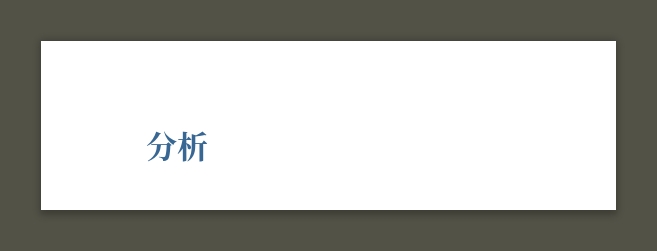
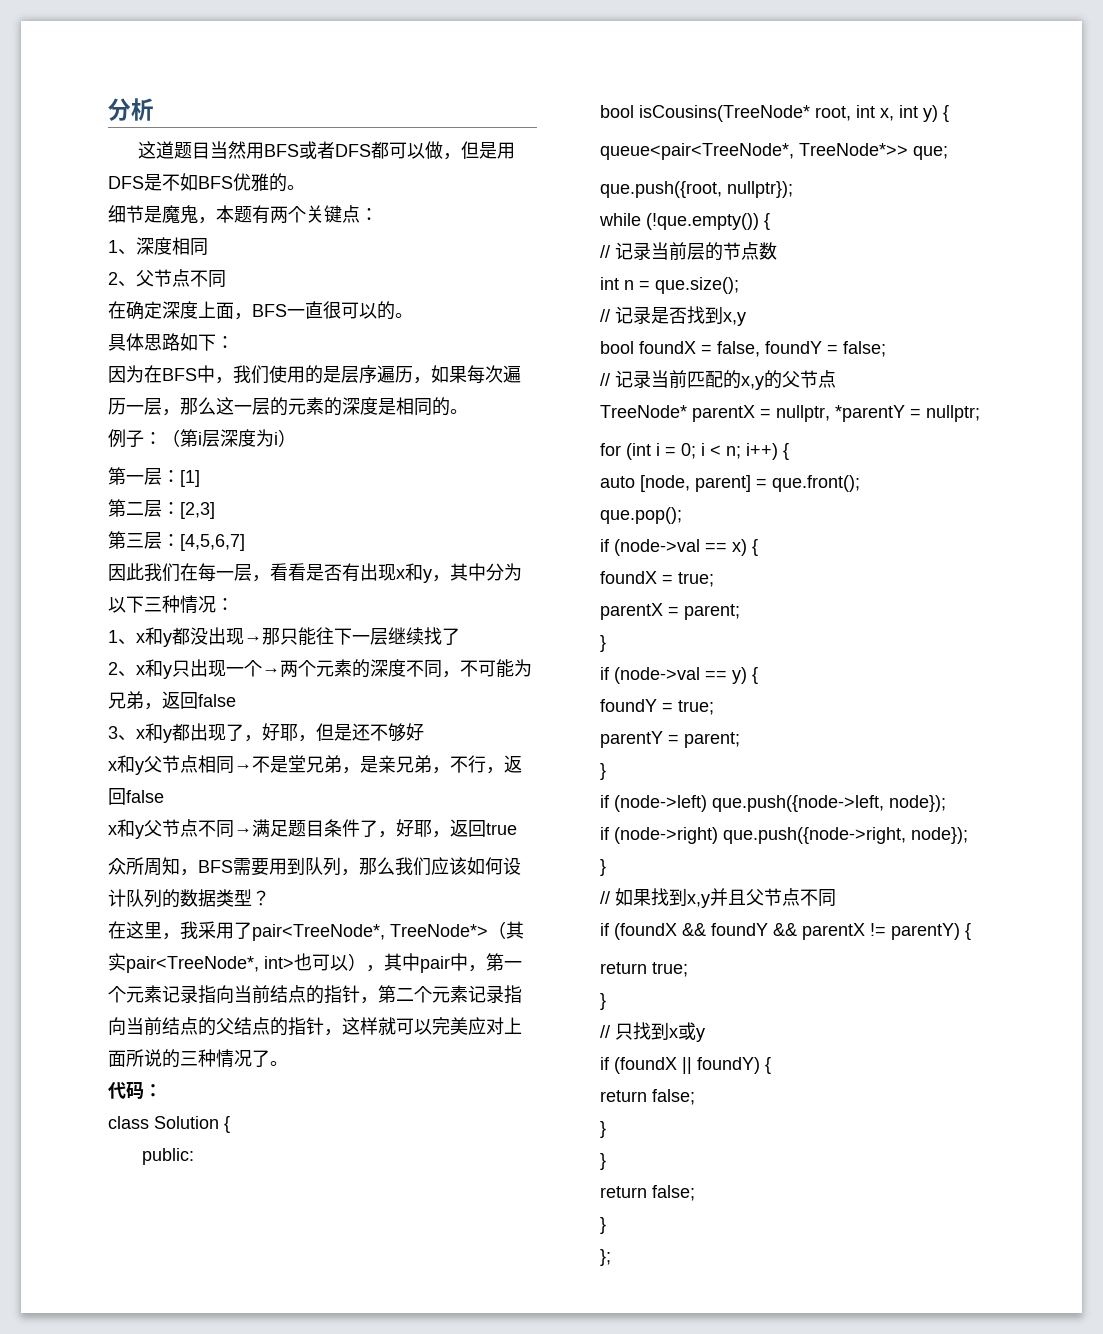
+ 这道题目当然用BFS或者DFS都可以做，但是用DFS是不如BFS优雅的。
+ 细节是魔鬼，本题有两个关键点：
+ 1、深度相同
+ 2、父节点不同
+ 在确定深度上面，BFS一直很可以的。
+ 具体思路如下：
+ 因为在BFS中，我们使用的是层序遍历，如果每次遍历一层，那么这一层的元素的深度是相同的。
+ 例子：（第i层深度为i）
+ 第一层：[1]
+ 第二层：[2,3]
+ 第三层：[4,5,6,7]
+ 因此我们在每一层，看看是否有出现x和y，其中分为以下三种情况：
+ 1、x和y都没出现→那只能往下一层继续找了
+ 2、x和y只出现一个→两个元素的深度不同，不可能为兄弟，返回false
+ 3、x和y都出现了，好耶，但是还不够好
+ x和y父节点相同→不是堂兄弟，是亲兄弟，不行，返回false
+ x和y父节点不同→满足题目条件了，好耶，返回true
+ 众所周知，BFS需要用到队列，那么我们应该如何设计队列的数据类型？
+ 在这里，我采用了pair<TreeNode*, TreeNode*>（其实pair<TreeNode*, int>也可以），其中pair中，第一个元素记录指向当前结点的指针，第二个元素记录指向当前结点的父结点的指针，这样就可以完美应对上面所说的三种情况了。
+ 代码：
+ class Solution {
+ public:
+ bool isCousins(TreeNode* root, int x, int y) {
+ queue<pair<TreeNode*, TreeNode*>> que;
+ que.push({root, nullptr});
+ while (!que.empty()) {
+ // 记录当前层的节点数
+ int n = que.size();
+ // 记录是否找到x,y
+ bool foundX = false, foundY = false;
+ // 记录当前匹配的x,y的父节点
+ TreeNode* parentX = nullptr, *parentY = nullptr;
+ for (int i = 0; i < n; i++) {
+ auto [node, parent] = que.front();
+ que.pop();
+ if (node->val == x) {
+ foundX = true;
+ parentX = parent;
+ }
+ if (node->val == y) {
+ foundY = true;
+ parentY = parent;
+ }
+ if (node->left) que.push({node->left, node});
+ if (node->right) que.push({node->right, node});
+ }
+ // 如果找到x,y并且父节点不同
+ if (foundX && foundY && parentX != parentY) {
+ return true;
+ }
+ // 只找到x或y
+ if (foundX || foundY) {
+ return false;
+ }
+ }
+ return false;
+ }
+ };

